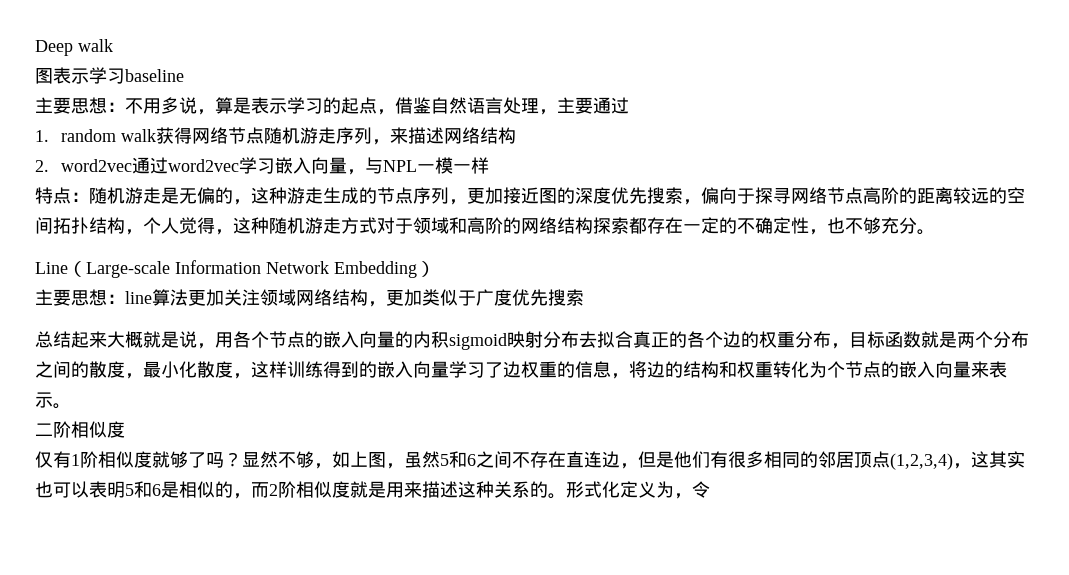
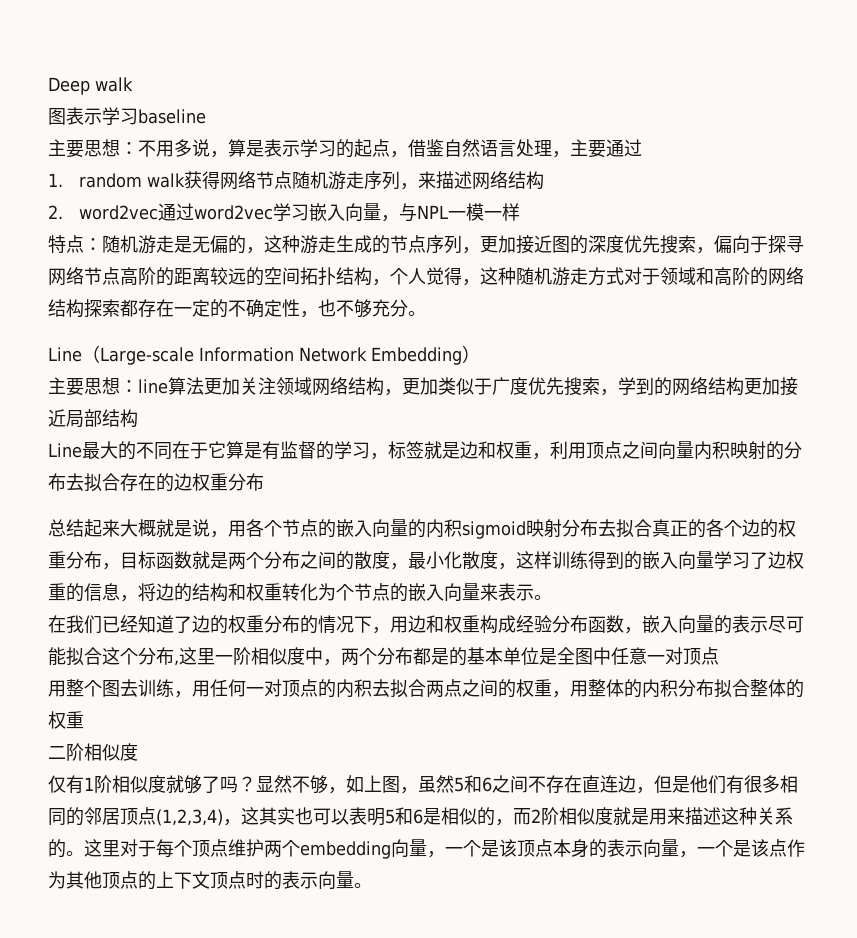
- 主要思想：line算法更加关注领域网络结构，更加类似于广度优先搜索
+ 主要思想：line算法更加关注领域网络结构，更加类似于广度优先搜索，学到的网络结构更加接近局部结构
+ Line最大的不同在于它算是有监督的学习，标签就是边和权重，利用顶点之间向量内积映射的分布去拟合存在的边权重分布
+ 在我们已经知道了边的权重分布的情况下，用边和权重构成经验分布函数，嵌入向量的表示尽可能拟合这个分布,这里一阶相似度中，两个分布都是的基本单位是全图中任意一对顶点
+ 用整个图去训练，用任何一对顶点的内积去拟合两点之间的权重，用整体的内积分布拟合整体的权重
- 形式化定义为，令
+ 这里对于每个顶点维护两个embedding向量，一个是该顶点本身的表示向量，一个是该点作为其他顶点的上下文顶点时的表示向量。

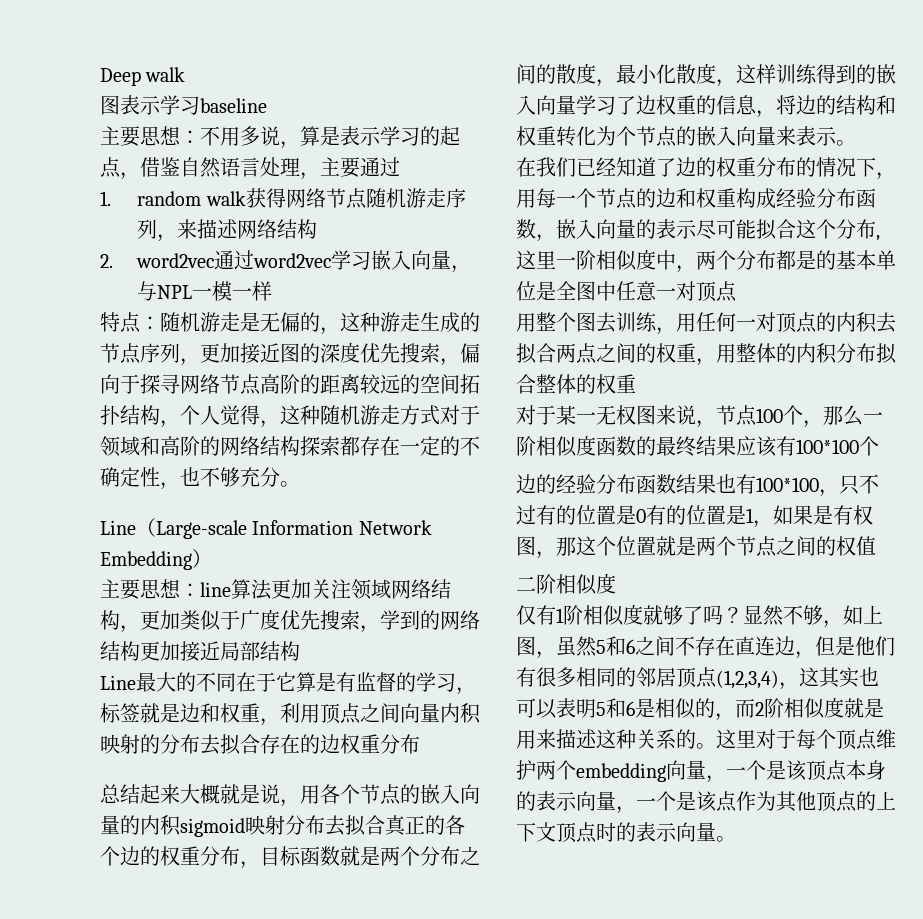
- 在我们已经知道了边的权重分布的情况下，用边和权重构成经验分布函数，嵌入向量的表示尽可能拟合这个分布,这里一阶相似度中，两个分布都是的基本单位是全图中任意一对顶点
+ 在我们已经知道了边的权重分布的情况下，用每一个节点的边和权重构成经验分布函数，嵌入向量的表示尽可能拟合这个分布,这里一阶相似度中，两个分布都是的基本单位是全图中任意一对顶点
+ 对于某一无权图来说，节点100个，那么一阶相似度函数的最终结果应该有100*100个
+ 边的经验分布函数结果也有100*100，只不过有的位置是0有的位置是1，如果是有权图，那这个位置就是两个节点之间的权值

